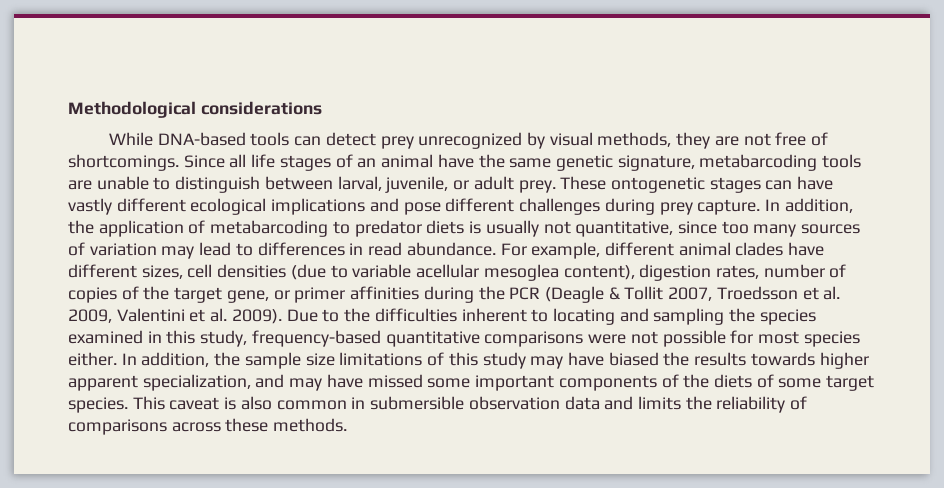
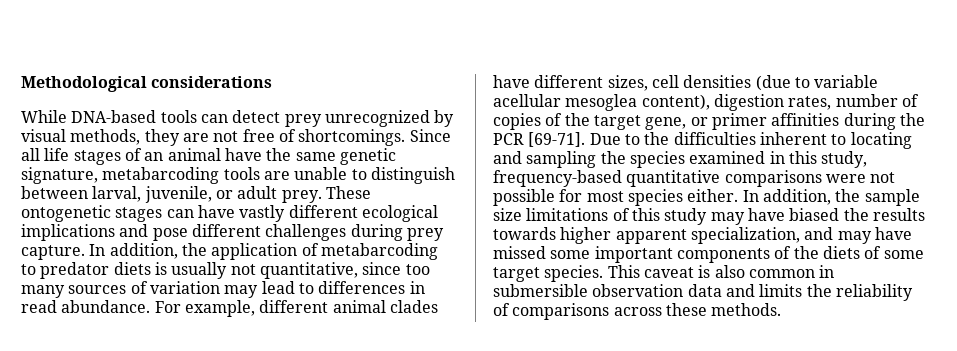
- For example, different animal clades have different sizes, cell densities (due to variable acellular mesoglea content), digestion rates, number of copies of the target gene, or primer affinities during the PCR (Deagle & Tollit 2007, Troedsson et al. 2009, Valentini et al. 2009).
+ For example, different animal clades have different sizes, cell densities (due to variable acellular mesoglea content), digestion rates, number of copies of the target gene, or primer affinities during the PCR [69-71].

